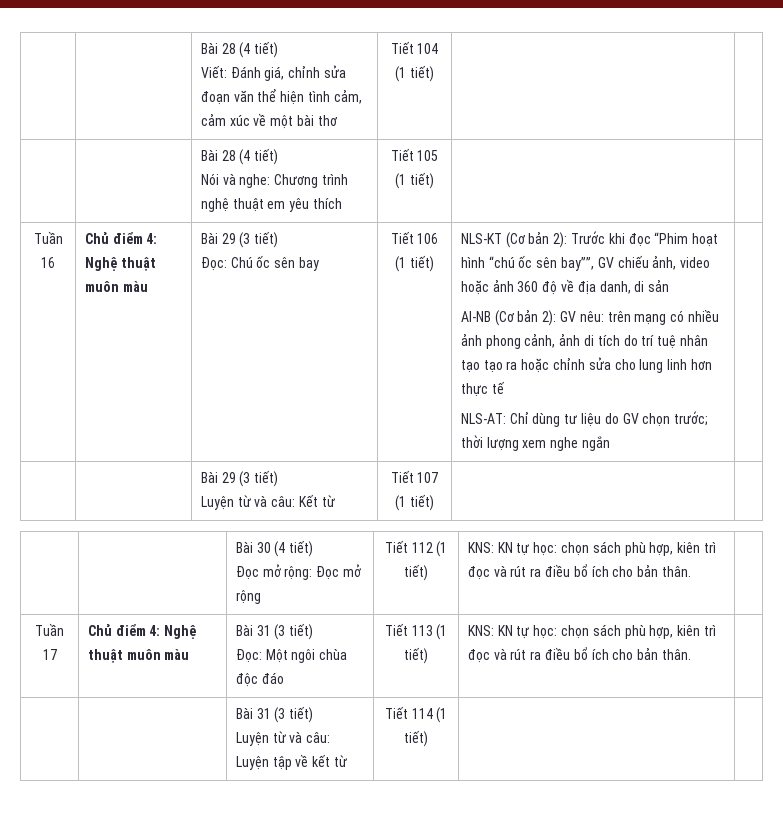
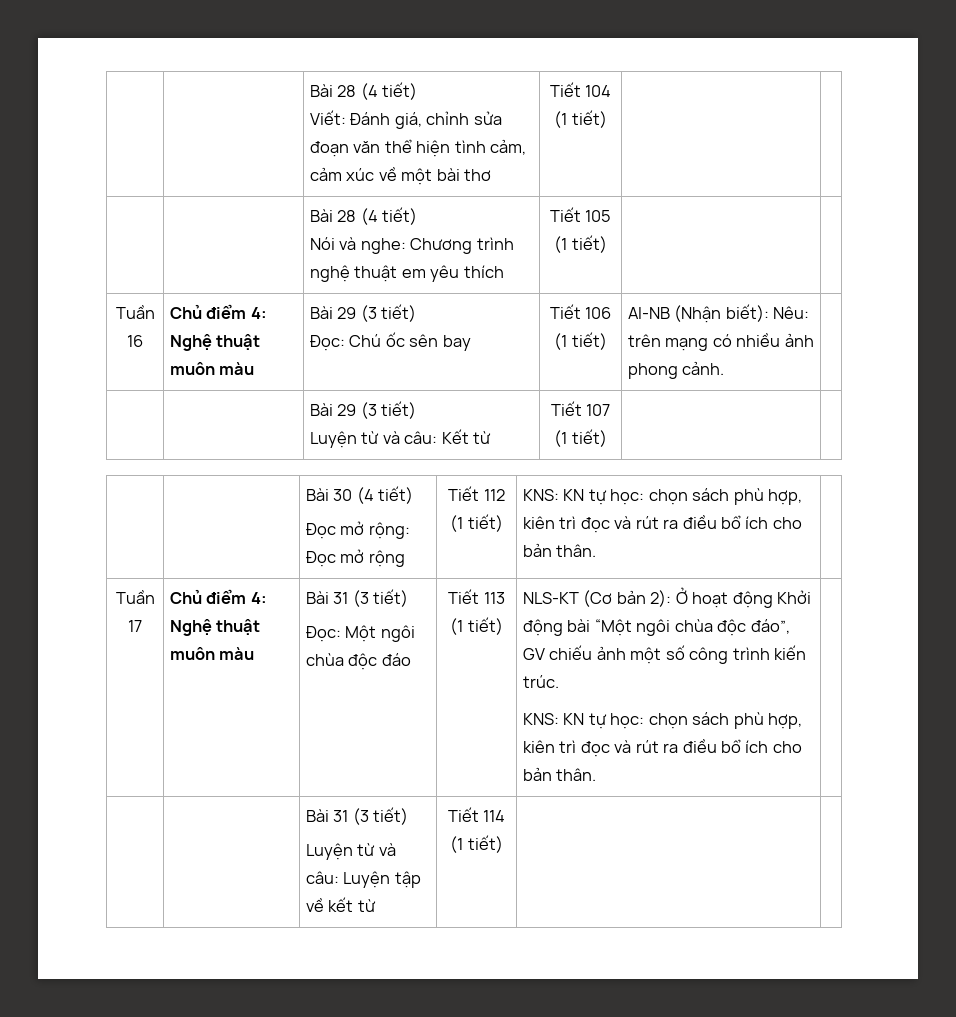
- NLS-KT (Cơ bản 2): Trước khi đọc “Phim hoạt hình “chú ốc sên bay””, GV chiếu ảnh, video hoặc ảnh 360 độ về địa danh, di sản
- AI-NB (Cơ bản 2): GV nêu: trên mạng có nhiều ảnh phong cảnh, ảnh di tích do trí tuệ nhân tạo tạo ra hoặc chỉnh sửa cho lung linh hơn thực tế
- NLS-AT: Chỉ dùng tư liệu do GV chọn trước; thời lượng xem nghe ngắn
+ AI-NB (Nhận biết): Nêu: trên mạng có nhiều ảnh phong cảnh.
+ NLS-KT (Cơ bản 2): Ở hoạt động Khởi động bài “Một ngôi chùa độc đáo”, GV chiếu ảnh một số công trình kiến trúc.

